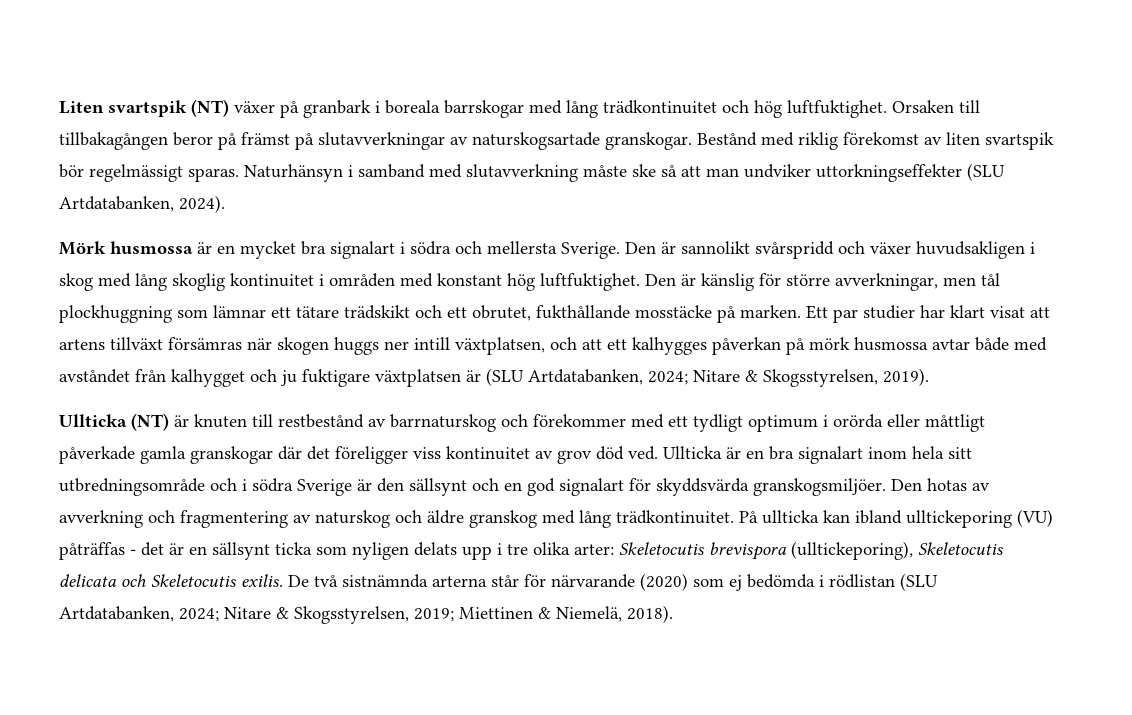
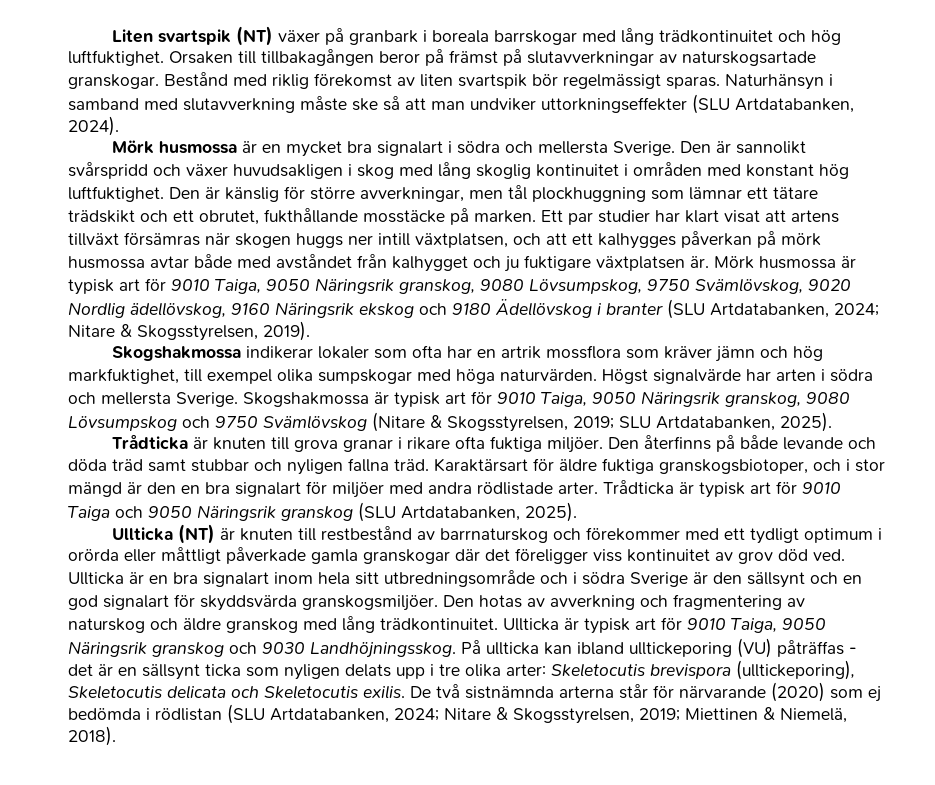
- Ett par studier har klart visat att artens tillväxt försämras när skogen huggs ner intill växtplatsen, och att ett kalhygges påverkan på mörk husmossa avtar både med avståndet från kalhygget och ju fuktigare växtplatsen är (SLU Artdatabanken, 2024; Nitare & Skogsstyrelsen, 2019).
+ Ett par studier har klart visat att artens tillväxt försämras när skogen huggs ner intill växtplatsen, och att ett kalhygges påverkan på mörk husmossa avtar både med avståndet från kalhygget och ju fuktigare växtplatsen är. Mörk husmossa är typisk art för 9010 Taiga, 9050 Näringsrik granskog, 9080 Lövsumpskog, 9750 Svämlövskog, 9020 Nordlig ädellövskog, 9160 Näringsrik ekskog och 9180 Ädellövskog i branter (SLU Artdatabanken, 2024; Nitare & Skogsstyrelsen, 2019).
+ Skogshakmossa indikerar lokaler som ofta har en artrik mossflora som kräver jämn och hög markfuktighet, till exempel olika sumpskogar med höga naturvärden. Högst signalvärde har arten i södra och mellersta Sverige. Skogshakmossa är typisk art för 9010 Taiga, 9050 Näringsrik granskog, 9080 Lövsumpskog och 9750 Svämlövskog (Nitare & Skogsstyrelsen, 2019; SLU Artdatabanken, 2025).
+ Trådticka är knuten till grova granar i rikare ofta fuktiga miljöer. Den återfinns på både levande och döda träd samt stubbar och nyligen fallna träd. Karaktärsart för äldre fuktiga granskogsbiotoper, och i stor mängd är den en bra signalart för miljöer med andra rödlistade arter. Trådticka är typisk art för 9010 Taiga och 9050 Näringsrik granskog (SLU Artdatabanken, 2025).
+ Ullticka är typisk art för 9010 Taiga, 9050 Näringsrik granskog och 9030 Landhöjningsskog.

